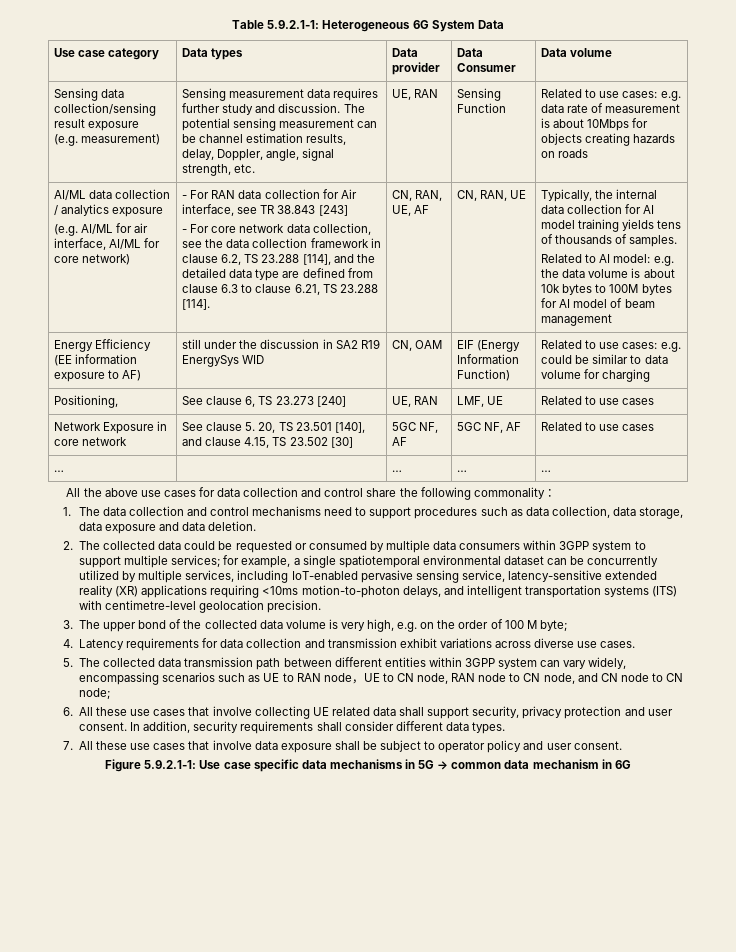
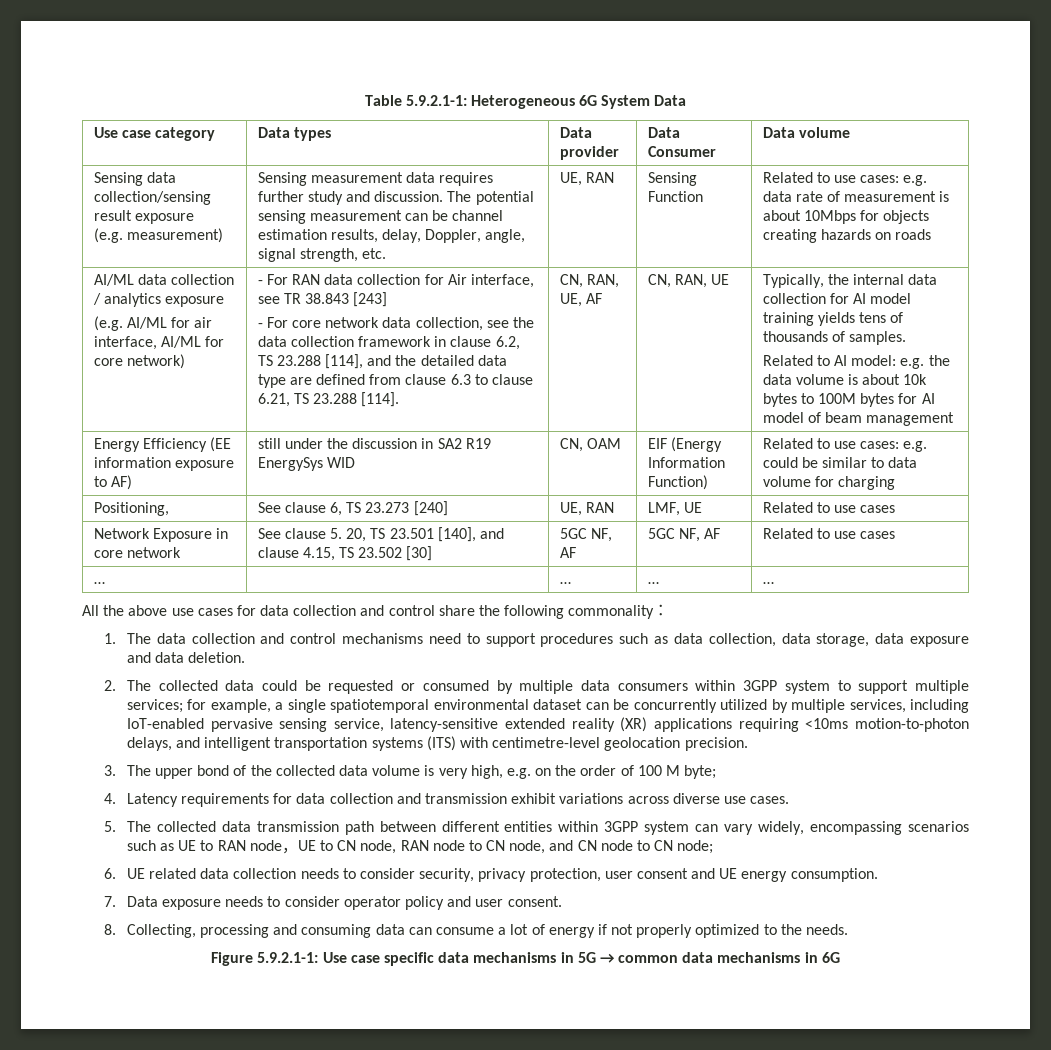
- 6. All these use cases that involve collecting UE related data shall support security, privacy protection and user consent. In addition, security requirements shall consider different data types.
- 7. All these use cases that involve data exposure shall be subject to operator policy and user consent.
+ 6. UE related data collection needs to consider security, privacy protection, user consent and UE energy consumption.
+ 7. Data exposure needs to consider operator policy and user consent.
+ 8. Collecting, processing and consuming data can consume a lot of energy if not properly optimized to the needs.
- Figure 5.9.2.1-1: Use case specific data mechanisms in 5G → common data mechanism in 6G
+ Figure 5.9.2.1-1: Use case specific data mechanisms in 5G → common data mechanisms in 6G

